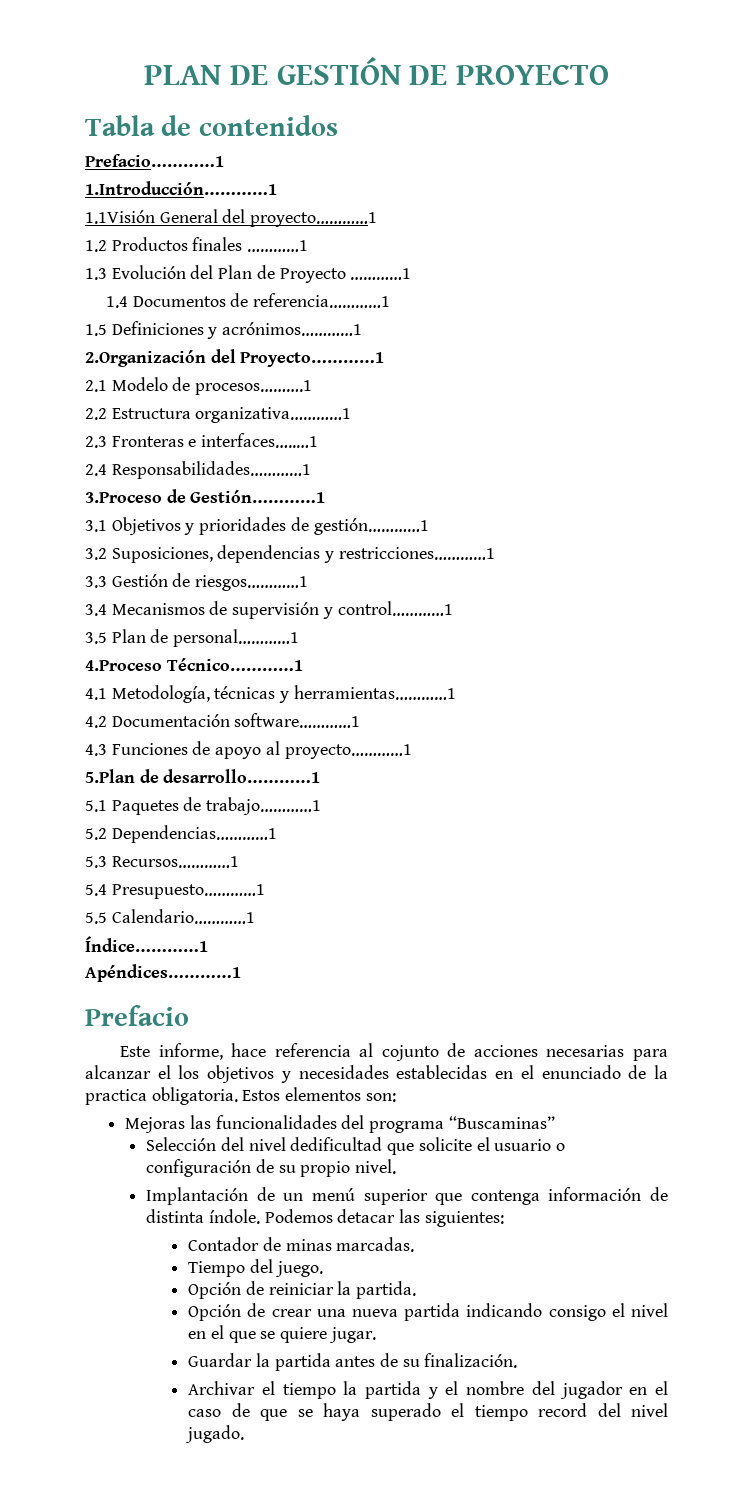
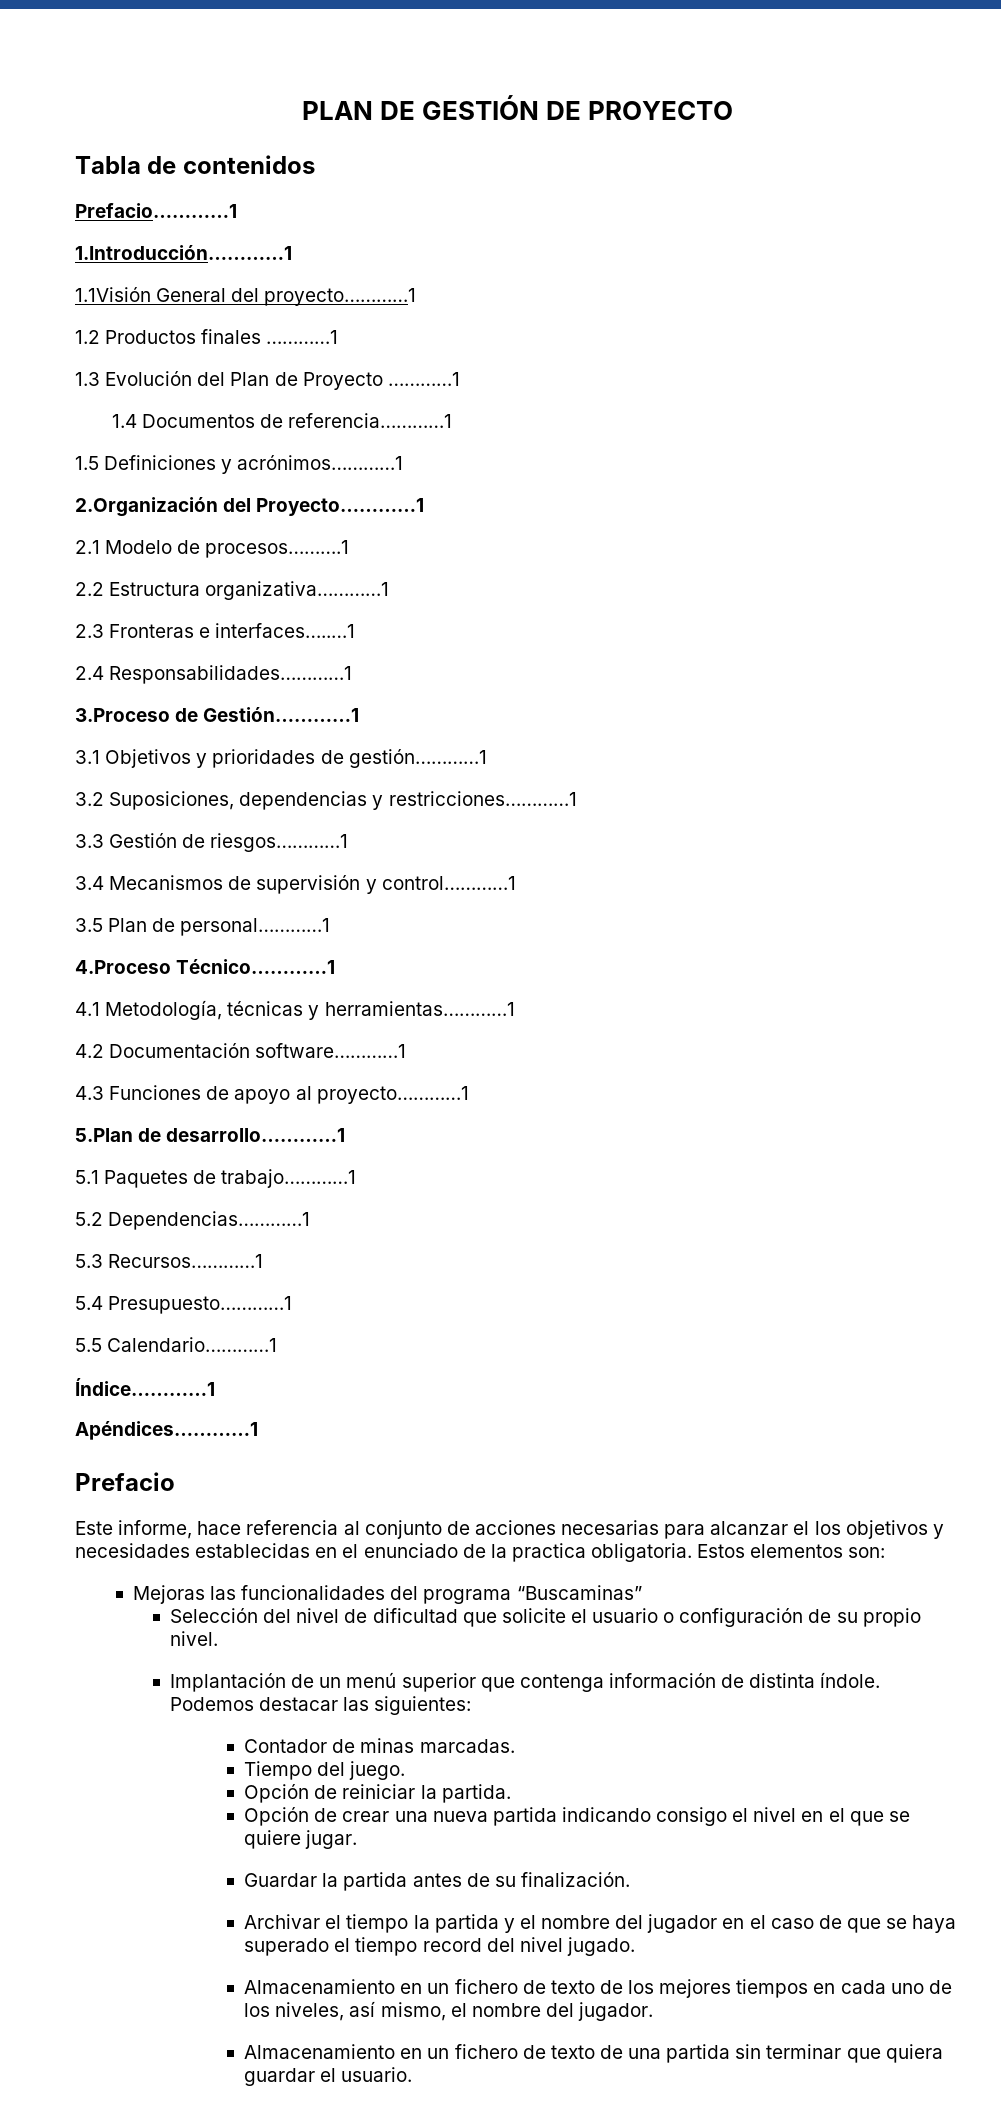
- Este informe, hace referencia al cojunto de acciones necesarias para alcanzar el los objetivos y necesidades establecidas en el enunciado de la practica obligatoria.
+ Este informe, hace referencia al conjunto de acciones necesarias para alcanzar el los objetivos y necesidades establecidas en el enunciado de la practica obligatoria.
- Selección del nivel dedificultad que solicite el usuario o configuración de su propio nivel.
+ Selección del nivel de dificultad que solicite el usuario o configuración de su propio nivel.
- Podemos detacar las siguientes:
+ Podemos destacar las siguientes:
+ Almacenamiento en un fichero de texto de los mejores tiempos en cada uno de los niveles, así mismo, el nombre del jugador.
+ Almacenamiento en un fichero de texto de una partida sin terminar que quiera guardar el usuario.

